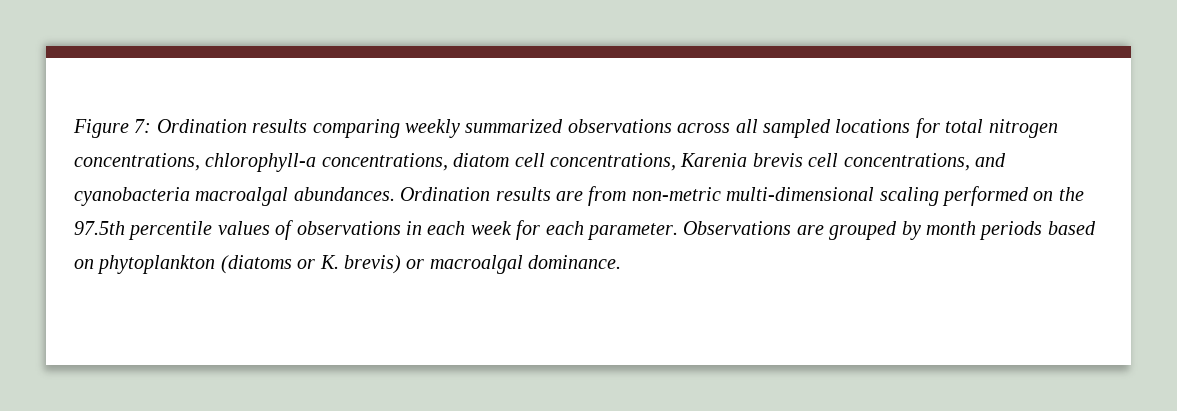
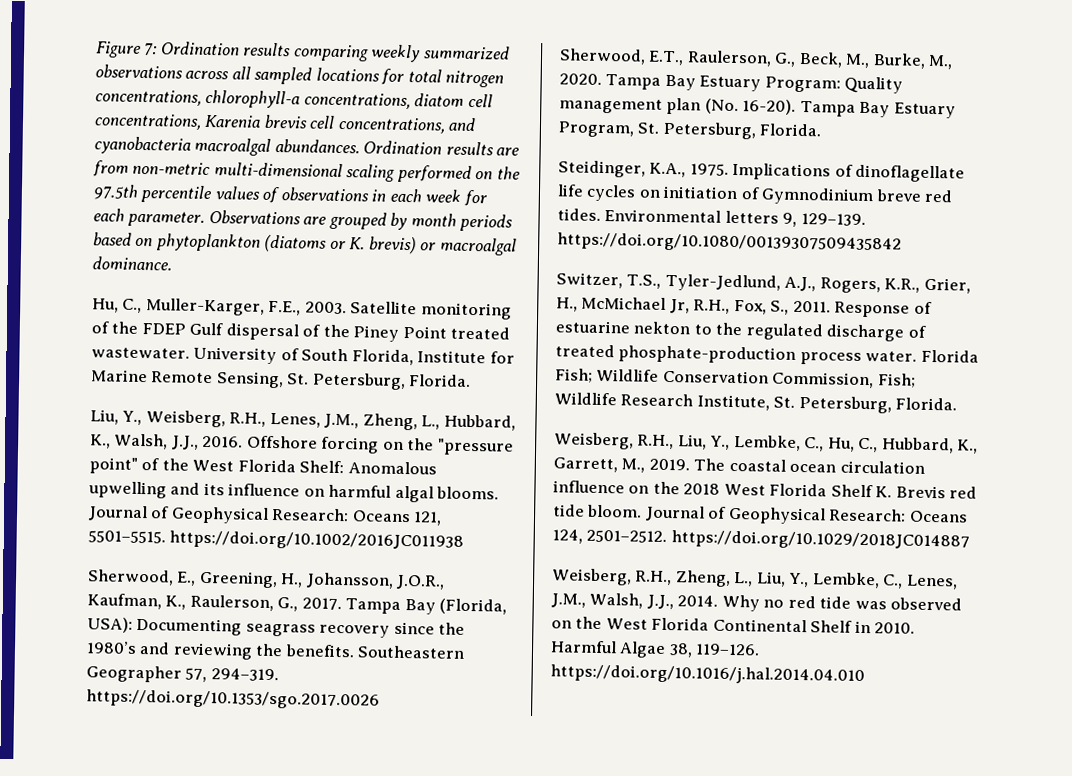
+ Hu, C., Muller-Karger, F.E., 2003. Satellite monitoring of the FDEP Gulf dispersal of the Piney Point treated wastewater. University of South Florida, Institute for Marine Remote Sensing, St. Petersburg, Florida.
+ Liu, Y., Weisberg, R.H., Lenes, J.M., Zheng, L., Hubbard, K., Walsh, J.J., 2016. Offshore forcing on the "pressure point" of the West Florida Shelf: Anomalous upwelling and its influence on harmful algal blooms. Journal of Geophysical Research: Oceans 121, 5501–5515. https://doi.org/10.1002/2016JC011938
+ Sherwood, E., Greening, H., Johansson, J.O.R., Kaufman, K., Raulerson, G., 2017. Tampa Bay (Florida, USA): Documenting seagrass recovery since the 1980’s and reviewing the benefits. Southeastern Geographer 57, 294–319. https://doi.org/10.1353/sgo.2017.0026
+ Sherwood, E.T., Raulerson, G., Beck, M., Burke, M., 2020. Tampa Bay Estuary Program: Quality management plan (No. 16-20). Tampa Bay Estuary Program, St. Petersburg, Florida.
+ Steidinger, K.A., 1975. Implications of dinoflagellate life cycles on initiation of Gymnodinium breve red tides. Environmental letters 9, 129–139. https://doi.org/10.1080/00139307509435842
+ Switzer, T.S., Tyler-Jedlund, A.J., Rogers, K.R., Grier, H., McMichael Jr, R.H., Fox, S., 2011. Response of estuarine nekton to the regulated discharge of treated phosphate-production process water. Florida Fish; Wildlife Conservation Commission, Fish; Wildlife Research Institute, St. Petersburg, Florida.
+ Weisberg, R.H., Liu, Y., Lembke, C., Hu, C., Hubbard, K., Garrett, M., 2019. The coastal ocean circulation influence on the 2018 West Florida Shelf K. Brevis red tide bloom. Journal of Geophysical Research: Oceans 124, 2501–2512. https://doi.org/10.1029/2018JC014887
+ Weisberg, R.H., Zheng, L., Liu, Y., Lembke, C., Lenes, J.M., Walsh, J.J., 2014. Why no red tide was observed on the West Florida Continental Shelf in 2010. Harmful Algae 38, 119–126. https://doi.org/10.1016/j.hal.2014.04.010

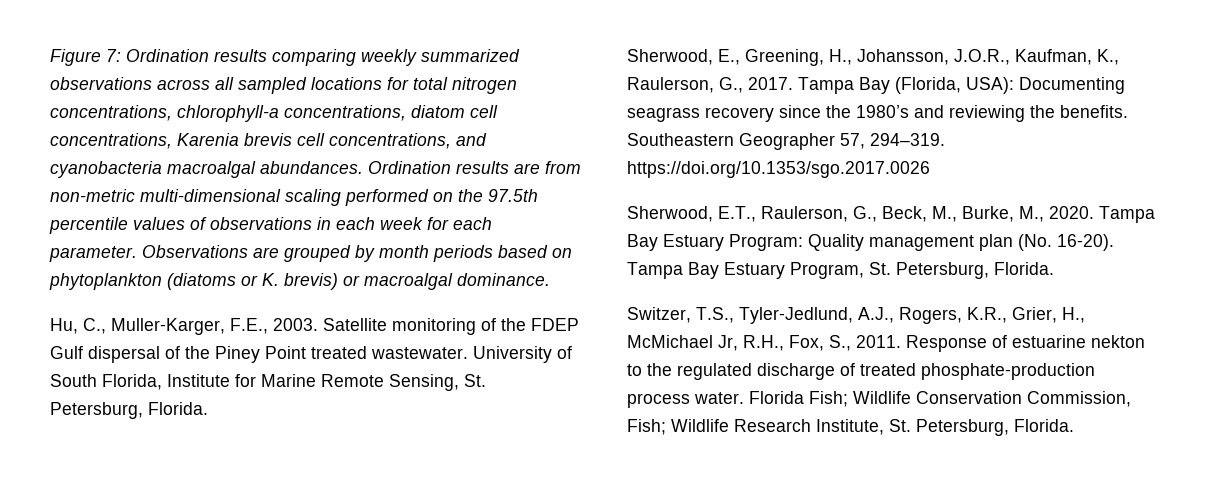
- Liu, Y., Weisberg, R.H., Lenes, J.M., Zheng, L., Hubbard, K., Walsh, J.J., 2016. Offshore forcing on the "pressure point" of the West Florida Shelf: Anomalous upwelling and its influence on harmful algal blooms. Journal of Geophysical Research: Oceans 121, 5501–5515. https://doi.org/10.1002/2016JC011938
- Steidinger, K.A., 1975. Implications of dinoflagellate life cycles on initiation of Gymnodinium breve red tides. Environmental letters 9, 129–139. https://doi.org/10.1080/00139307509435842
- Weisberg, R.H., Liu, Y., Lembke, C., Hu, C., Hubbard, K., Garrett, M., 2019. The coastal ocean circulation influence on the 2018 West Florida Shelf K. Brevis red tide bloom. Journal of Geophysical Research: Oceans 124, 2501–2512. https://doi.org/10.1029/2018JC014887
- Weisberg, R.H., Zheng, L., Liu, Y., Lembke, C., Lenes, J.M., Walsh, J.J., 2014. Why no red tide was observed on the West Florida Continental Shelf in 2010. Harmful Algae 38, 119–126. https://doi.org/10.1016/j.hal.2014.04.010

